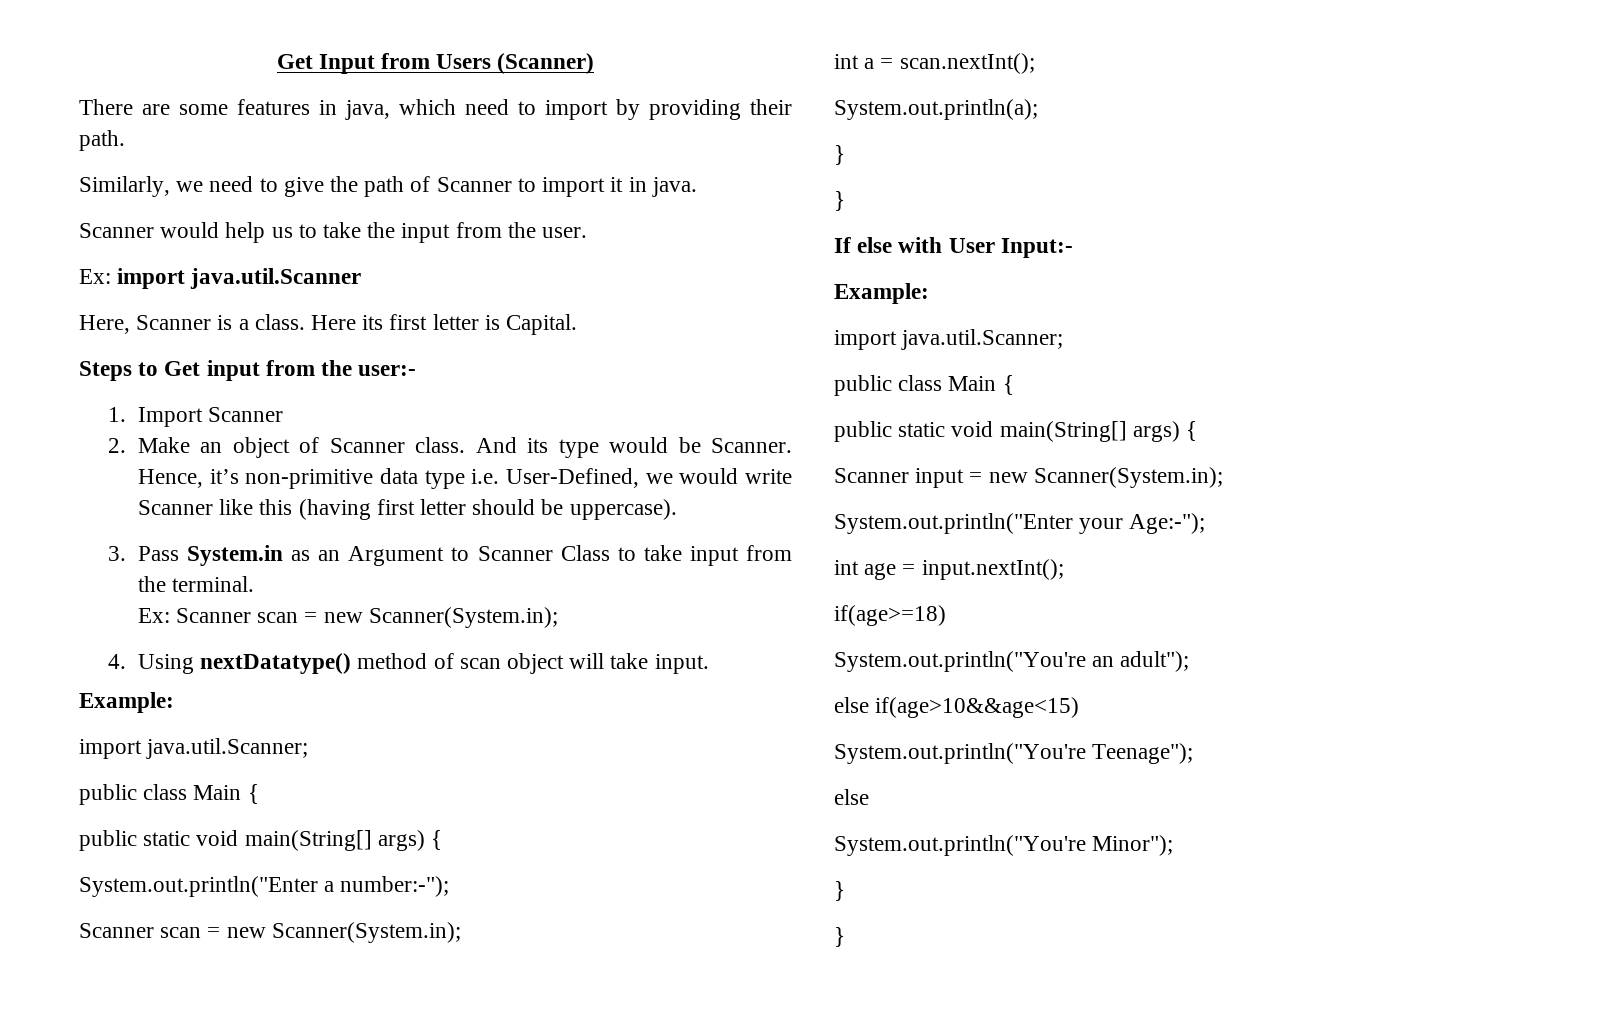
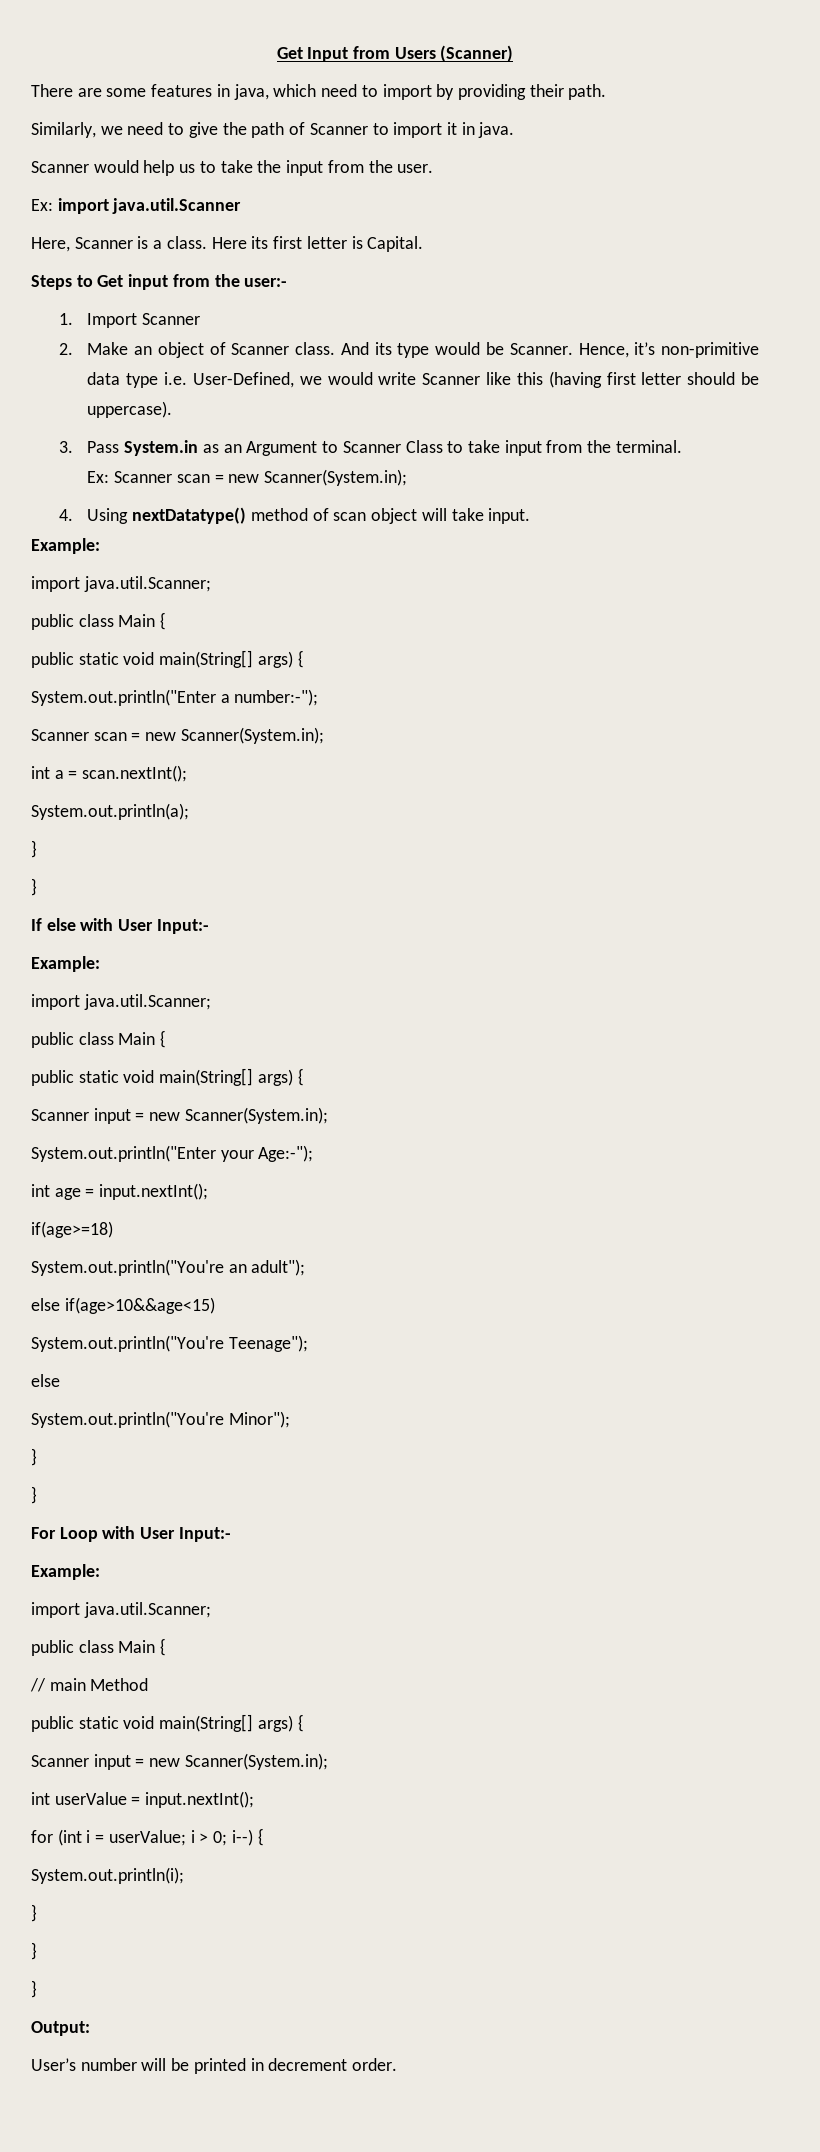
+ For Loop with User Input:-
+ Example:
+ import java.util.Scanner;
+ public class Main {
+ // main Method
+ public static void main(String[] args) {
+ Scanner input = new Scanner(System.in);
+ int userValue = input.nextInt();
+ for (int i = userValue; i > 0; i--) {
+ System.out.println(i);
+ }
+ }
+ }
+ Output:
+ User’s number will be printed in decrement order.

